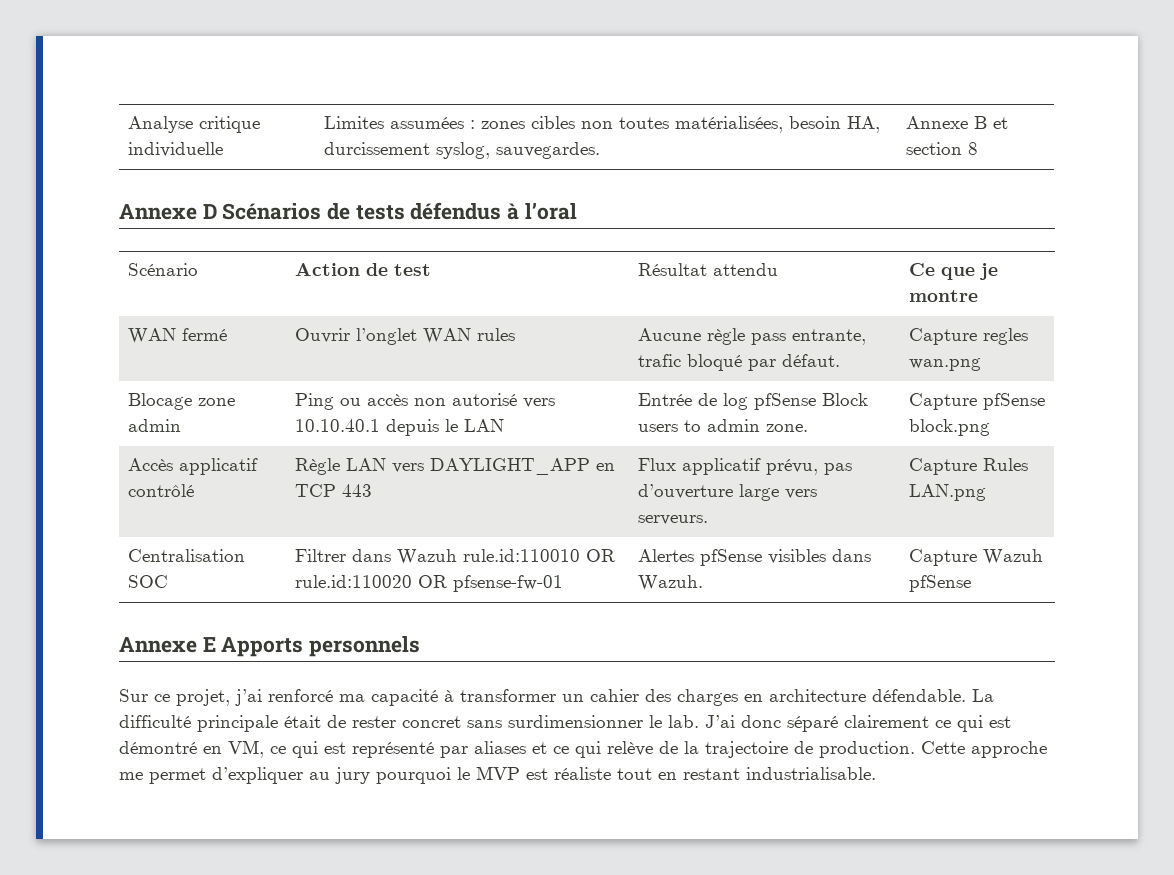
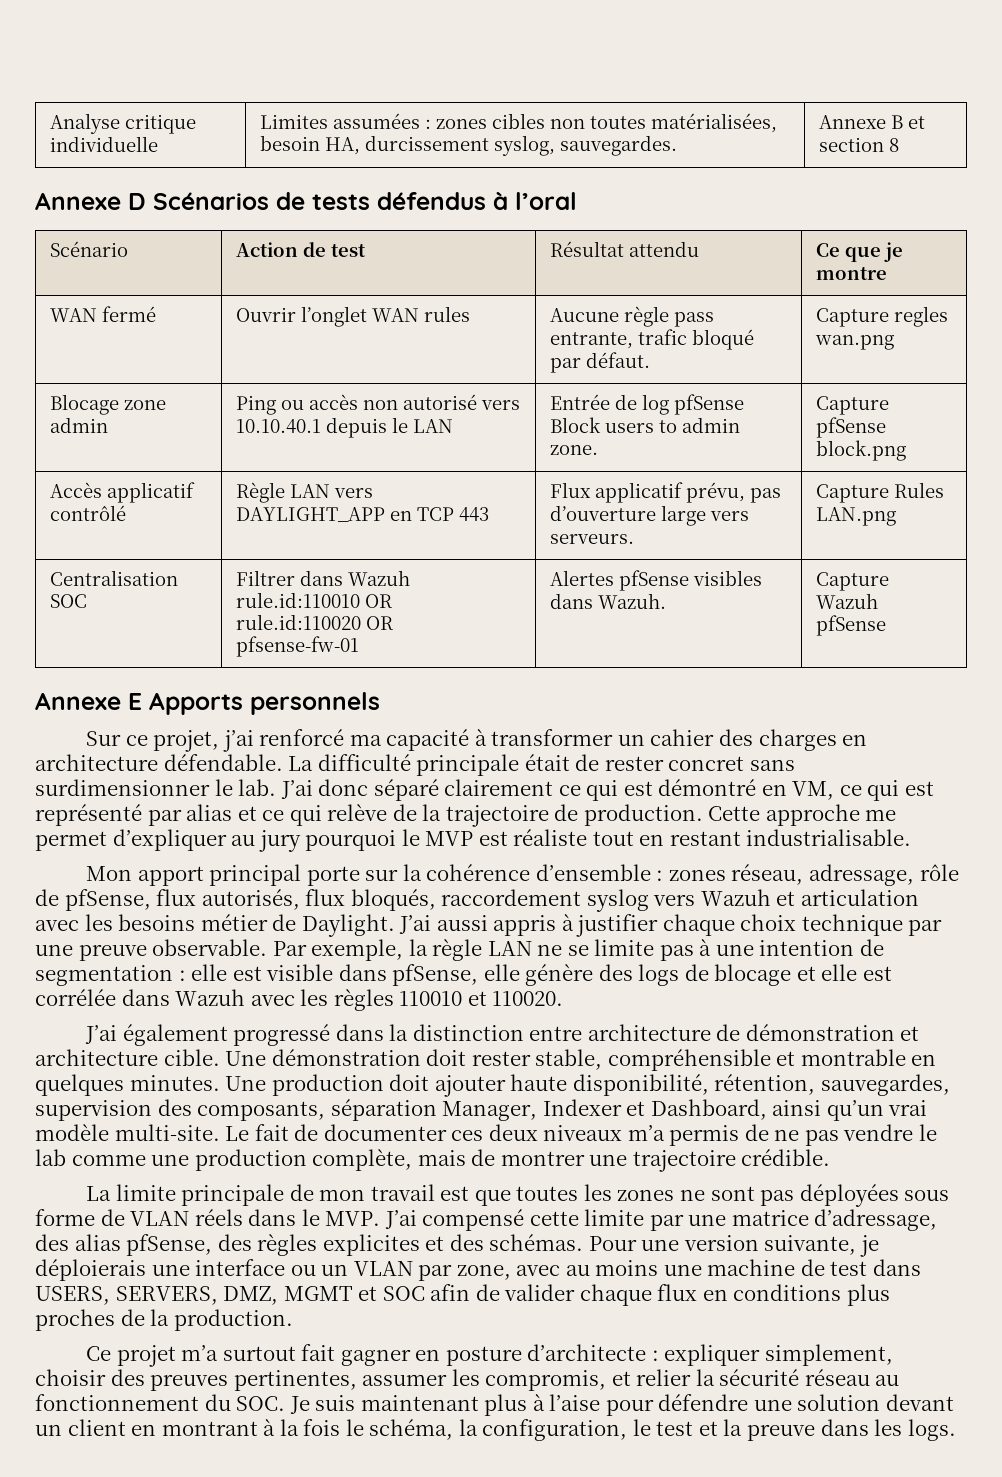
- J’ai donc séparé clairement ce qui est démontré en VM, ce qui est représenté par aliases et ce qui relève de la trajectoire de production.
+ J’ai donc séparé clairement ce qui est démontré en VM, ce qui est représenté par alias et ce qui relève de la trajectoire de production.
+ Mon apport principal porte sur la cohérence d’ensemble : zones réseau, adressage, rôle de pfSense, flux autorisés, flux bloqués, raccordement syslog vers Wazuh et articulation avec les besoins métier de Daylight. J’ai aussi appris à justifier chaque choix technique par une preuve observable. Par exemple, la règle LAN ne se limite pas à une intention de segmentation : elle est visible dans pfSense, elle génère des logs de blocage et elle est corrélée dans Wazuh avec les règles 110010 et 110020.
+ J’ai également progressé dans la distinction entre architecture de démonstration et architecture cible. Une démonstration doit rester stable, compréhensible et montrable en quelques minutes. Une production doit ajouter haute disponibilité, rétention, sauvegardes, supervision des composants, séparation Manager, Indexer et Dashboard, ainsi qu’un vrai modèle multi-site. Le fait de documenter ces deux niveaux m’a permis de ne pas vendre le lab comme une production complète, mais de montrer une trajectoire crédible.
+ La limite principale de mon travail est que toutes les zones ne sont pas déployées sous forme de VLAN réels dans le MVP. J’ai compensé cette limite par une matrice d’adressage, des alias pfSense, des règles explicites et des schémas. Pour une version suivante, je déploierais une interface ou un VLAN par zone, avec au moins une machine de test dans USERS, SERVERS, DMZ, MGMT et SOC afin de valider chaque flux en conditions plus proches de la production.
+ Ce projet m’a surtout fait gagner en posture d’architecte : expliquer simplement, choisir des preuves pertinentes, assumer les compromis, et relier la sécurité réseau au fonctionnement du SOC. Je suis maintenant plus à l’aise pour défendre une solution devant un client en montrant à la fois le schéma, la configuration, le test et la preuve dans les logs.

